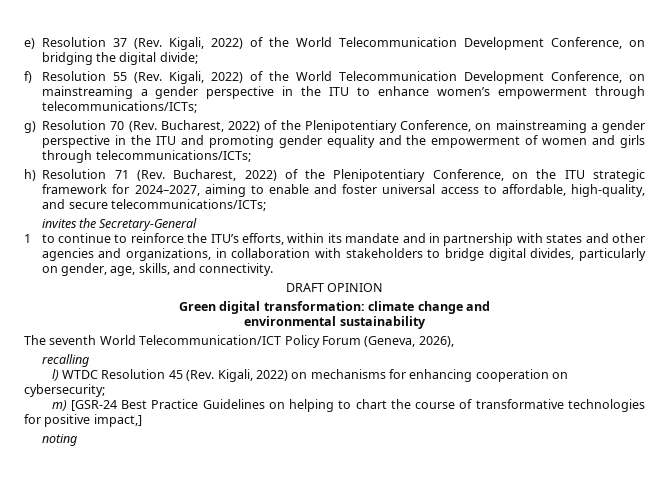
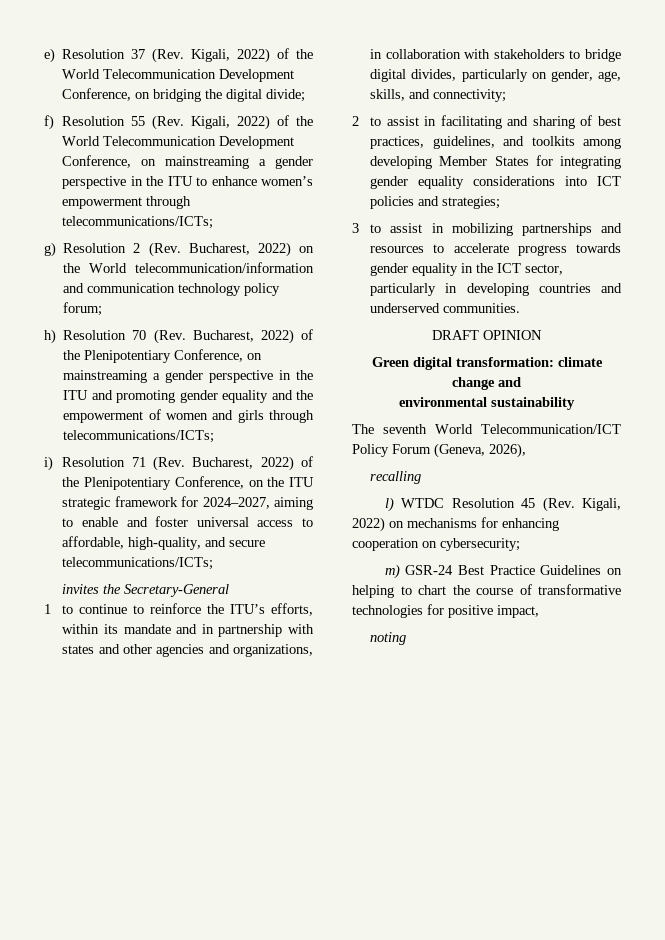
- g) Resolution 70 (Rev. Bucharest, 2022) of the Plenipotentiary Conference, on mainstreaming a gender perspective in the ITU and promoting gender equality and the empowerment of women and girls through telecommunications/ICTs;
+ g) Resolution 2 (Rev. Bucharest, 2022) on the World telecommunication/information and communication technology policy forum;
+ h) Resolution 70 (Rev. Bucharest, 2022) of the Plenipotentiary Conference, on mainstreaming a gender perspective in the ITU and promoting gender equality and the empowerment of women and girls through telecommunications/ICTs;
- h) Resolution 71 (Rev. Bucharest, 2022) of the Plenipotentiary Conference, on the ITU strategic framework for 2024–2027, aiming to enable and foster universal access to affordable, high-quality, and secure telecommunications/ICTs;
+ i) Resolution 71 (Rev. Bucharest, 2022) of the Plenipotentiary Conference, on the ITU strategic framework for 2024–2027, aiming to enable and foster universal access to affordable, high-quality, and secure telecommunications/ICTs;
- 1 to continue to reinforce the ITU’s efforts, within its mandate and in partnership with states and other agencies and organizations, in collaboration with stakeholders to bridge digital divides, particularly on gender, age, skills, and connectivity.
+ 1 to continue to reinforce the ITU’s efforts, within its mandate and in partnership with states and other agencies and organizations, in collaboration with stakeholders to bridge digital divides, particularly on gender, age, skills, and connectivity;
+ 2 to assist in facilitating and sharing of best practices, guidelines, and toolkits among developing Member States for integrating gender equality considerations into ICT policies and strategies;
+ 3 to assist in mobilizing partnerships and resources to accelerate progress towards gender equality in the ICT sector, particularly in developing countries and underserved communities.
- m) [GSR-24 Best Practice Guidelines on helping to chart the course of transformative technologies for positive impact,]
+ m) GSR-24 Best Practice Guidelines on helping to chart the course of transformative technologies for positive impact,

